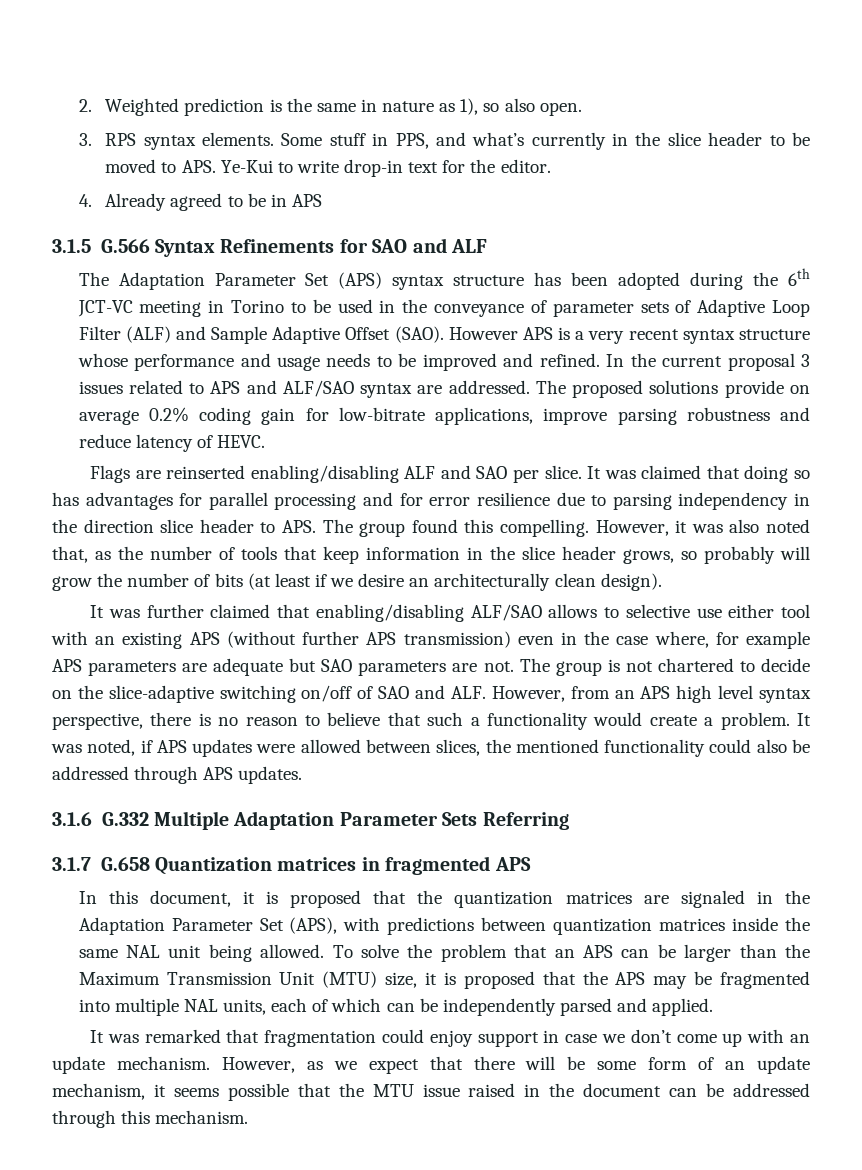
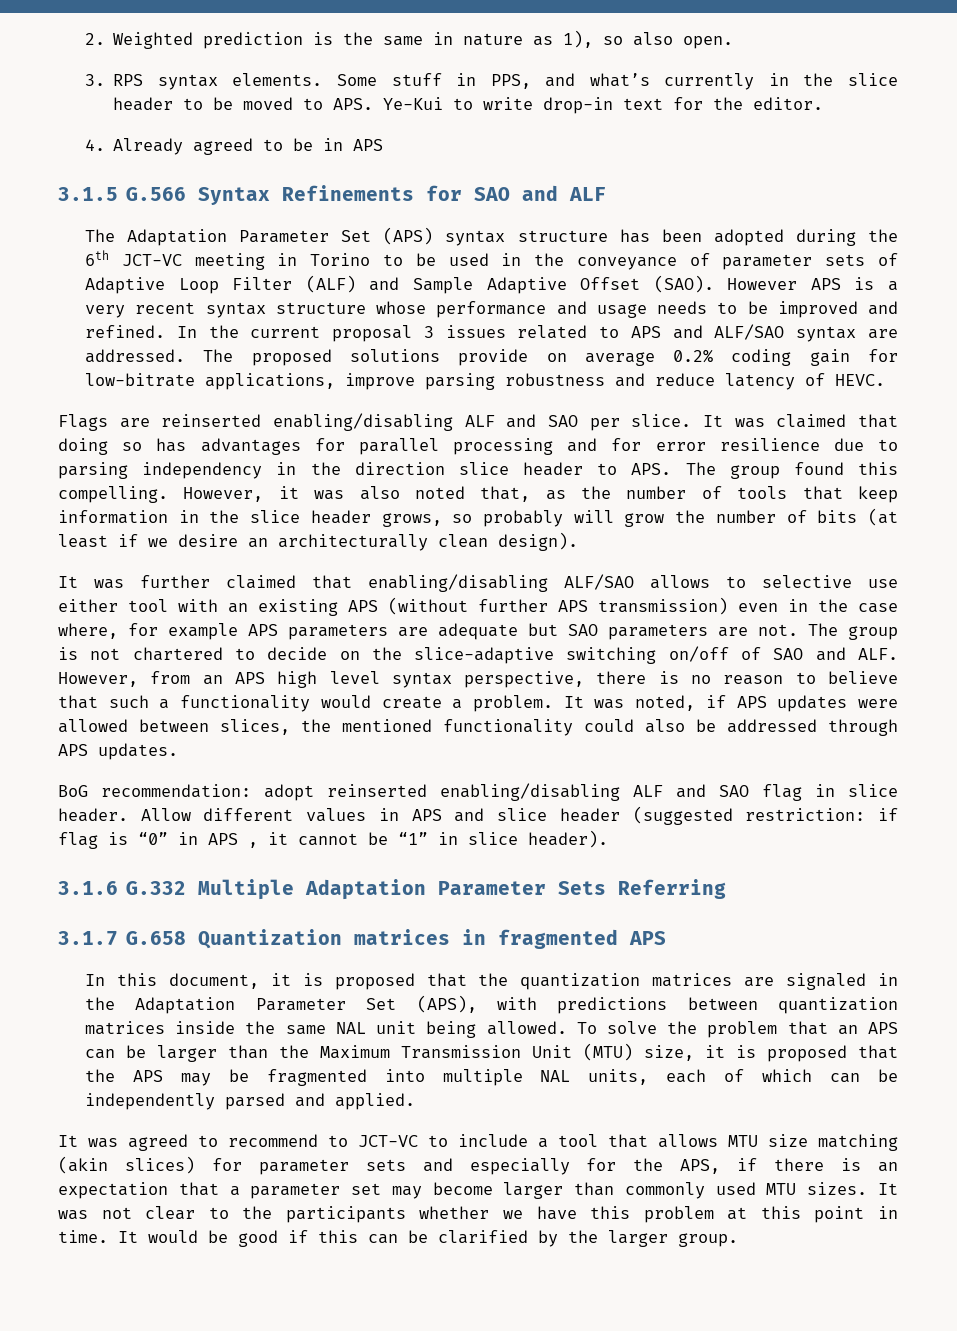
+ BoG recommendation: adopt reinserted enabling/disabling ALF and SAO flag in slice header. Allow different values in APS and slice header (suggested restriction: if flag is “0” in APS , it cannot be “1” in slice header).
- It was remarked that fragmentation could enjoy support in case we don’t come up with an update mechanism. However, as we expect that there will be some form of an update mechanism, it seems possible that the MTU issue raised in the document can be addressed through this mechanism.
+ It was agreed to recommend to JCT-VC to include a tool that allows MTU size matching (akin slices) for parameter sets and especially for the APS, if there is an expectation that a parameter set may become larger than commonly used MTU sizes. It was not clear to the participants whether we have this problem at this point in time. It would be good if this can be clarified by the larger group.

